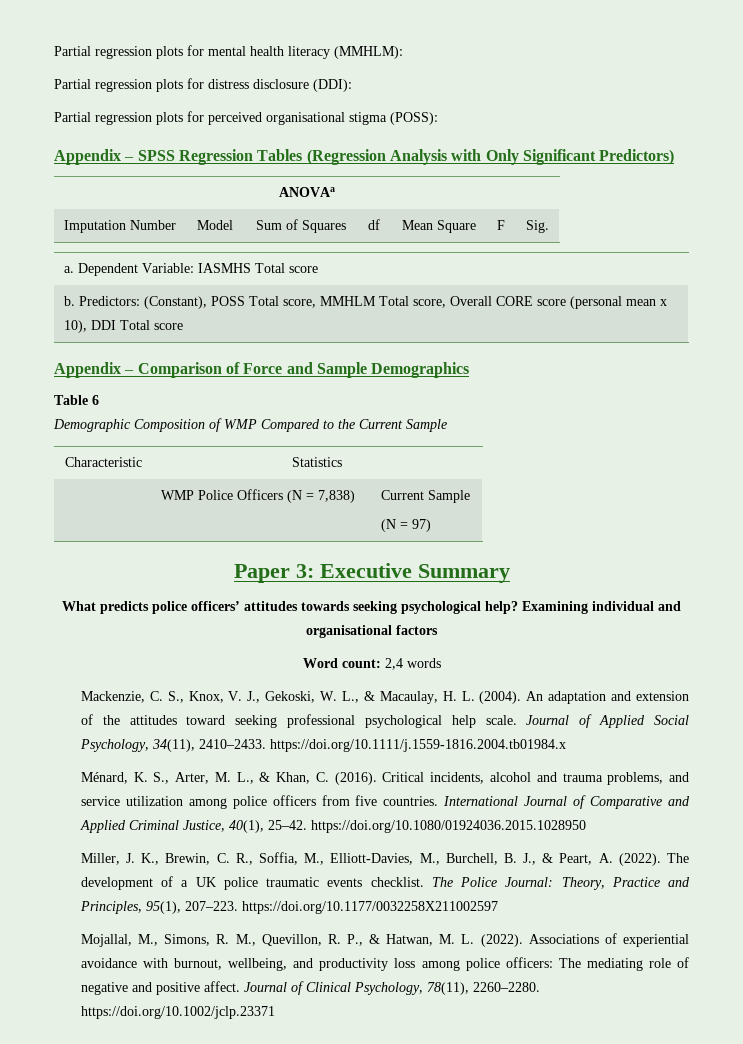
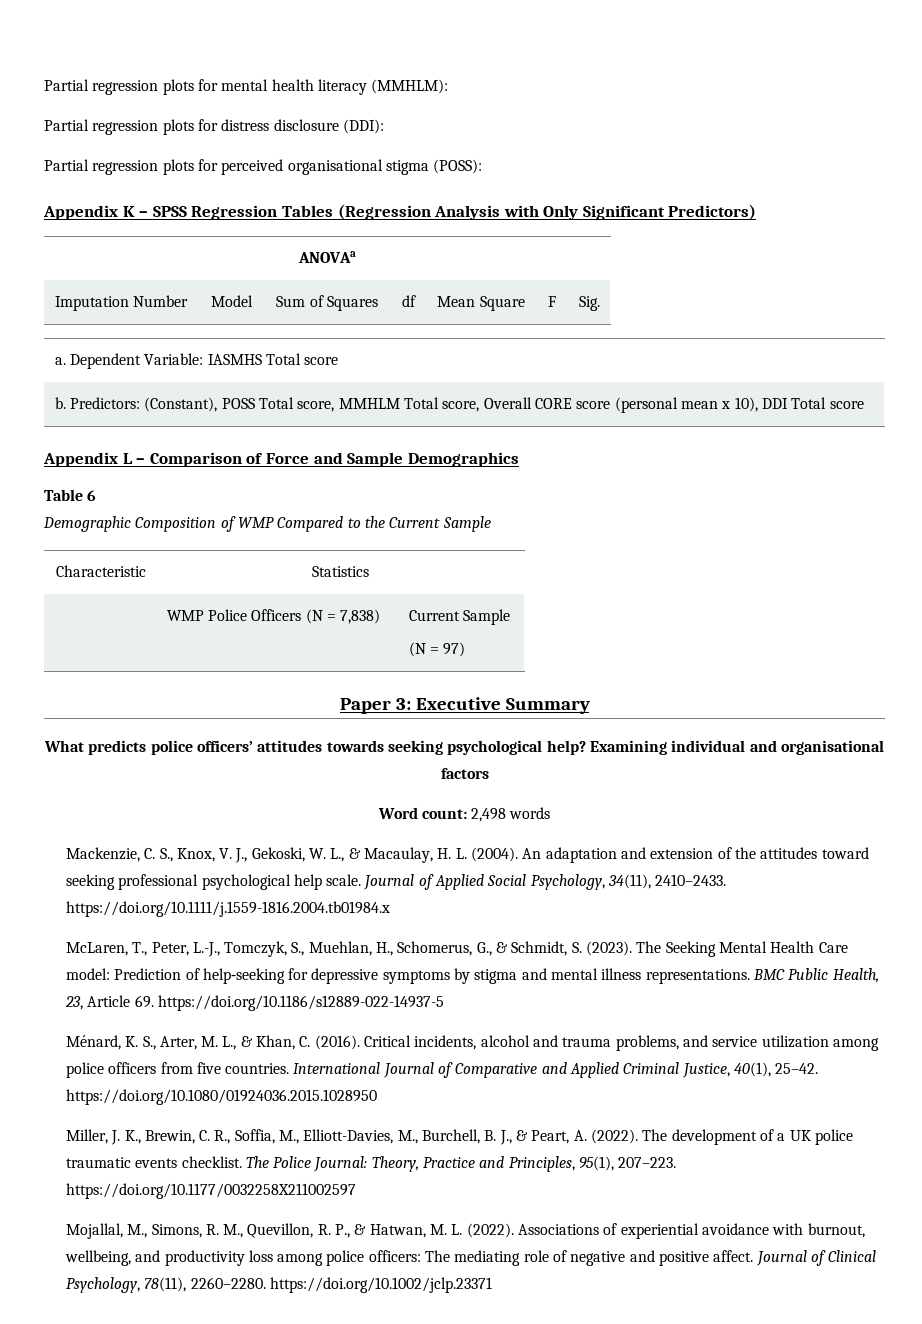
- Appendix – SPSS Regression Tables (Regression Analysis with Only Significant Predictors)
+ Appendix K – SPSS Regression Tables (Regression Analysis with Only Significant Predictors)
- Appendix – Comparison of Force and Sample Demographics
+ Appendix L – Comparison of Force and Sample Demographics
- Word count: 2,4 words
+ Word count: 2,498 words
+ McLaren, T., Peter, L.-J., Tomczyk, S., Muehlan, H., Schomerus, G., & Schmidt, S. (2023). The Seeking Mental Health Care model: Prediction of help‑seeking for depressive symptoms by stigma and mental illness representations. BMC Public Health, 23, Article 69. https://doi.org/10.1186/s12889-022-14937-5

